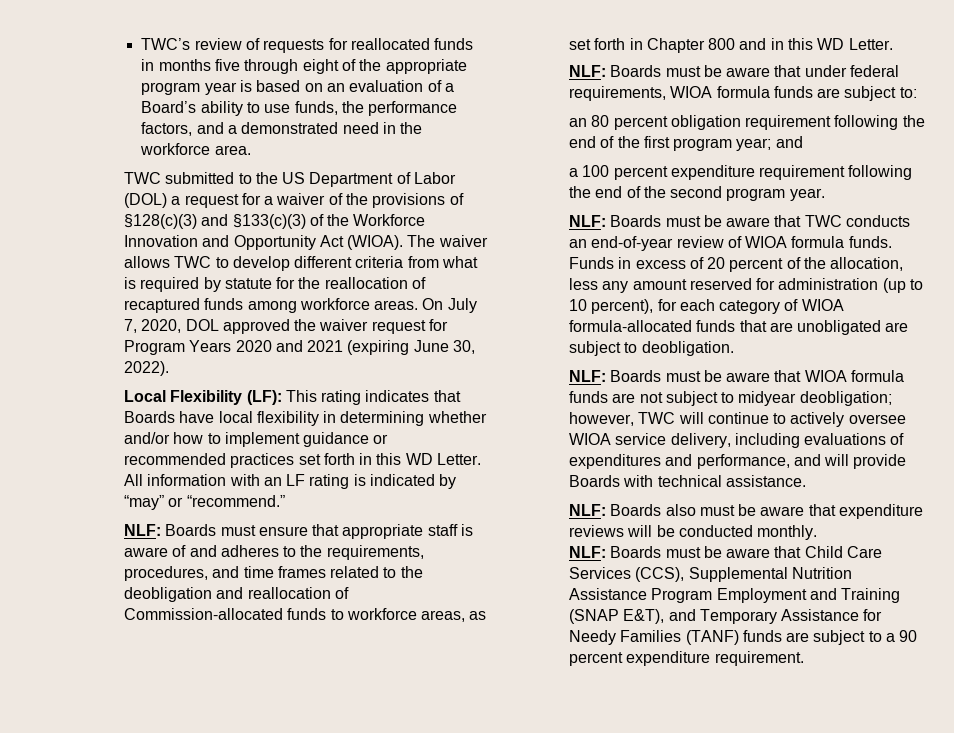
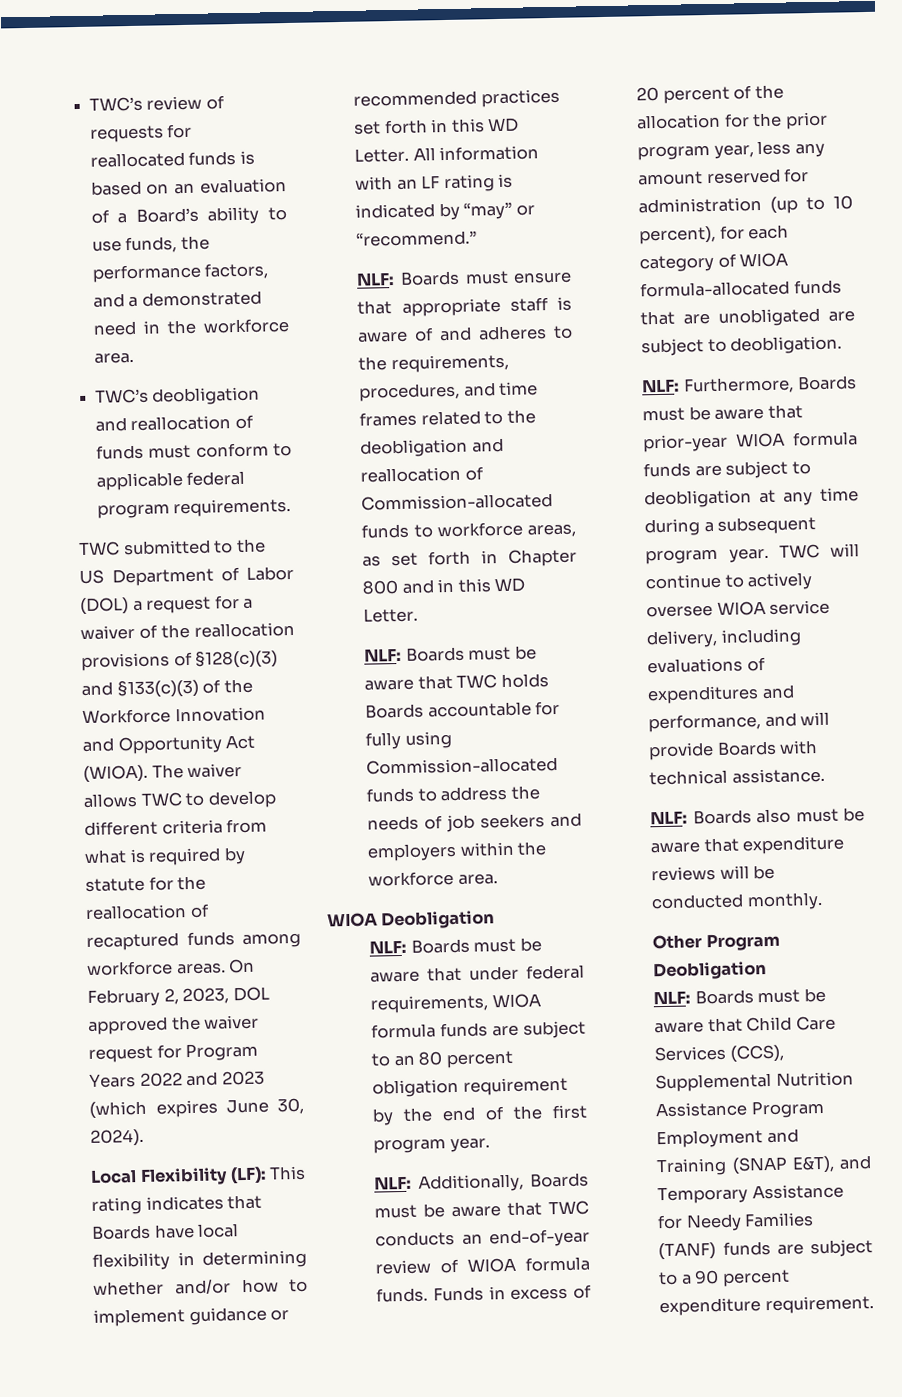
- TWC’s review of requests for reallocated funds in months five through eight of the appropriate program year is based on an evaluation of a Board’s ability to use funds, the performance factors, and a demonstrated need in the workforce area.
+ TWC’s review of requests for reallocated funds is based on an evaluation of a Board’s ability to use funds, the performance factors, and a demonstrated need in the workforce area.
+ TWC’s deobligation and reallocation of funds must conform to applicable federal program requirements.
- TWC submitted to the US Department of Labor (DOL) a request for a waiver of the provisions of §128(c)(3) and §133(c)(3) of the Workforce Innovation and Opportunity Act (WIOA).
+ TWC submitted to the US Department of Labor (DOL) a request for a waiver of the reallocation provisions of §128(c)(3) and §133(c)(3) of the Workforce Innovation and Opportunity Act (WIOA).
- On July 7, 2020, DOL approved the waiver request for Program Years 2020 and 2021 (expiring June 30, 2022).
+ On February 2, 2023, DOL approved the waiver request for Program Years 2022 and 2023 (which expires June 30, 2024).
+ NLF: Boards must be aware that TWC holds Boards accountable for fully using Commission-allocated funds to address the needs of job seekers and employers within the workforce area.
+ WIOA Deobligation
- NLF: Boards must be aware that under federal requirements, WIOA formula funds are subject to:
- an 80 percent obligation requirement following the end of the first program year; and
- a 100 percent expenditure requirement following the end of the second program year.
+ NLF: Boards must be aware that under federal requirements, WIOA formula funds are subject to an 80 percent obligation requirement by the end of the first program year.
- NLF: Boards must be aware that TWC conducts an end-of-year review of WIOA formula funds.
+ NLF: Additionally, Boards must be aware that TWC conducts an end-of-year review of WIOA formula funds.
- Funds in excess of 20 percent of the allocation, less any amount reserved for administration (up to 10 percent), for each category of WIOA formula-allocated funds that are unobligated are subject to deobligation.
+ Funds in excess of 20 percent of the allocation for the prior program year, less any amount reserved for administration (up to 10 percent), for each category of WIOA formula-allocated funds that are unobligated are subject to deobligation.
- NLF: Boards must be aware that WIOA formula funds are not subject to midyear deobligation; however, TWC will continue to actively oversee WIOA service delivery, including evaluations of expenditures and performance, and will provide Boards with technical assistance.
+ NLF: Furthermore, Boards must be aware that prior-year WIOA formula funds are subject to deobligation at any time during a subsequent program year. TWC will continue to actively oversee WIOA service delivery, including evaluations of expenditures and performance, and will provide Boards with technical assistance.
+ Other Program Deobligation

